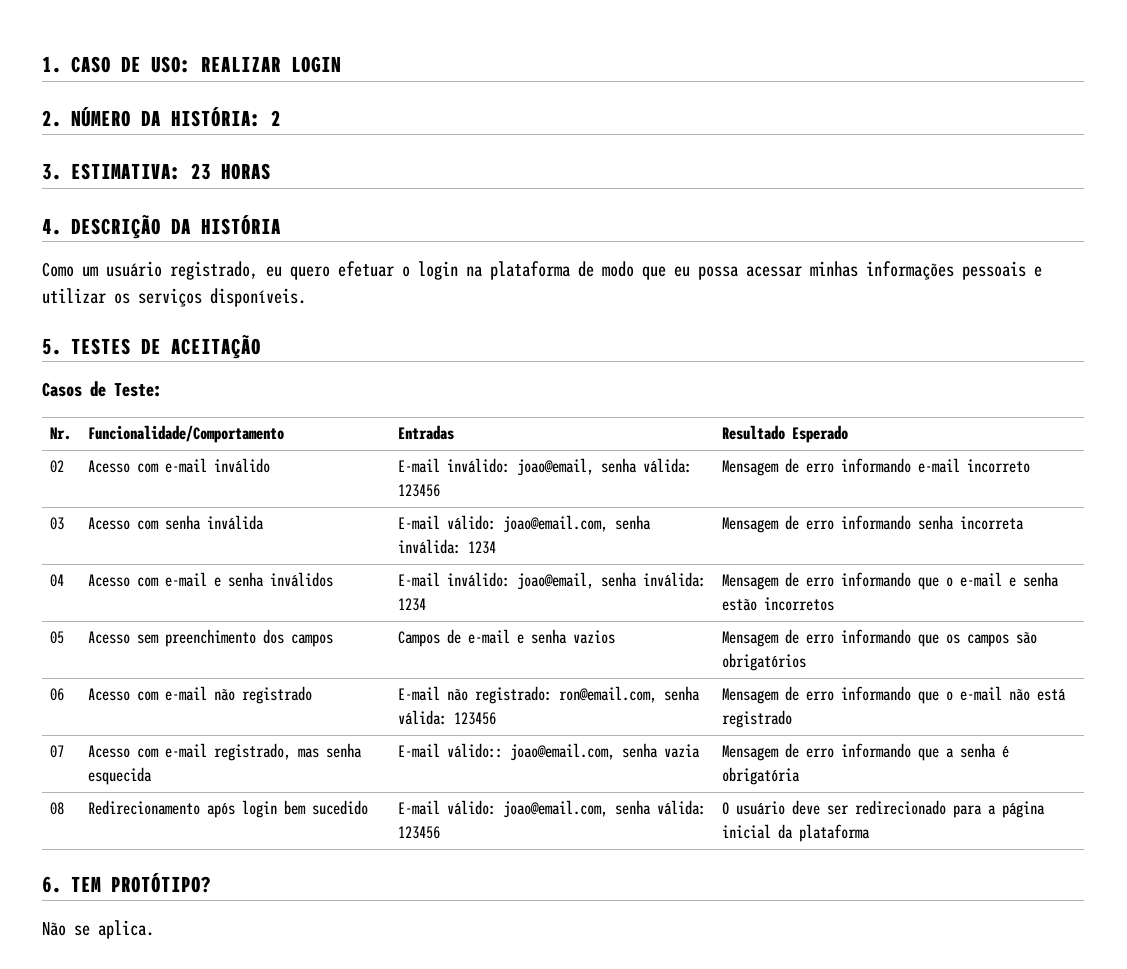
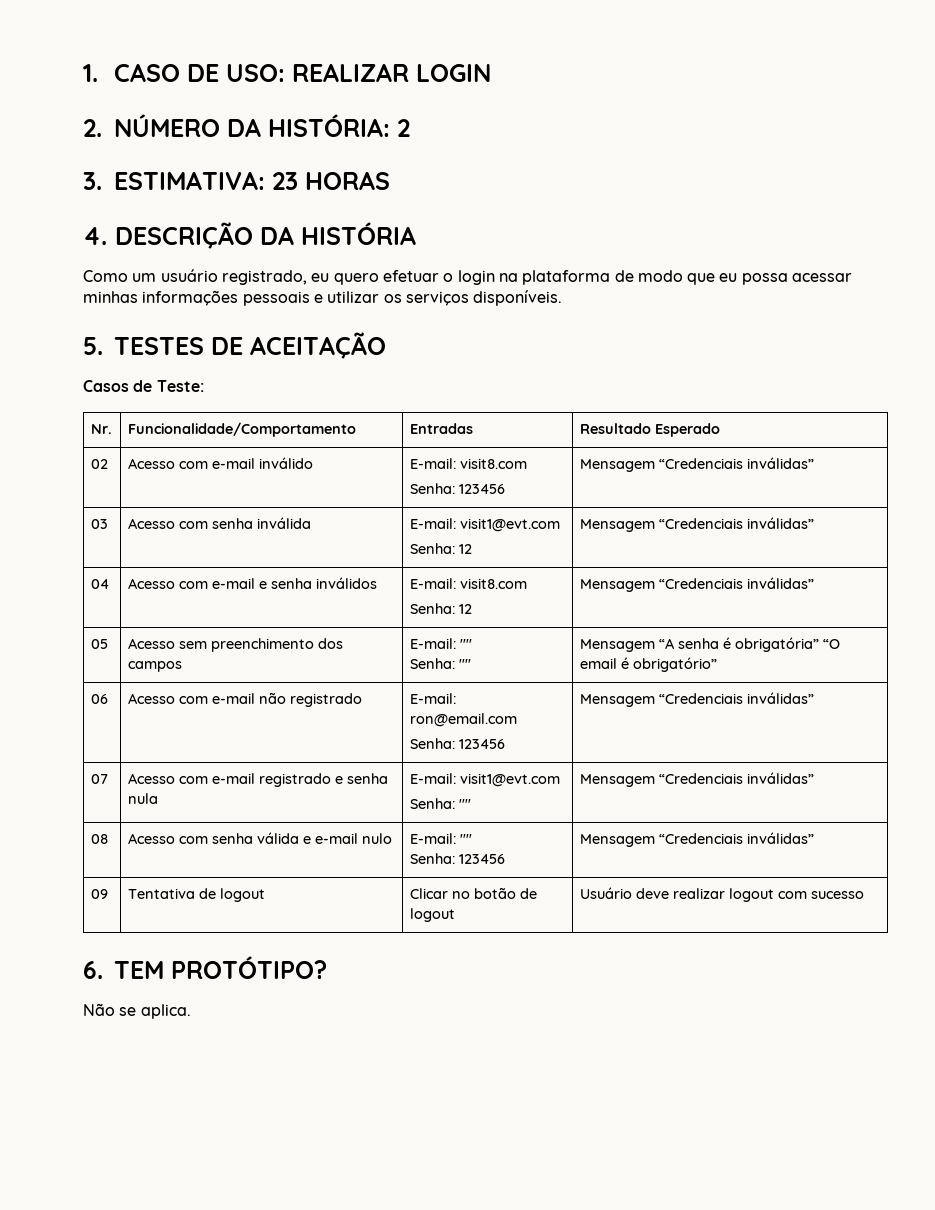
- 02 | Acesso com e-mail inválido | E-mail inválido: joao@email, senha válida: 123456 | Mensagem de erro informando e-mail incorreto
+ 02 | Acesso com e-mail inválido | E-mail: visit8.com
+ Senha: 123456 | Mensagem “Credenciais inválidas”
- 03 | Acesso com senha inválida | E-mail válido: joao@email.com, senha inválida: 1234 | Mensagem de erro informando senha incorreta
+ 03 | Acesso com senha inválida | E-mail: visit1@evt.com
+ Senha: 12 | Mensagem “Credenciais inválidas”
- 04 | Acesso com e-mail e senha inválidos | E-mail inválido: joao@email, senha inválida: 1234 | Mensagem de erro informando que o e-mail e senha estão incorretos
+ 04 | Acesso com e-mail e senha inválidos | E-mail: visit8.com
+ Senha: 12 | Mensagem “Credenciais inválidas”
- 05 | Acesso sem preenchimento dos campos | Campos de e-mail e senha vazios | Mensagem de erro informando que os campos são obrigatórios
+ 05 | Acesso sem preenchimento dos campos | E-mail: ""
+ Senha: "" | Mensagem “A senha é obrigatória” “O email é obrigatório”
- 06 | Acesso com e-mail não registrado | E-mail não registrado: ron@email.com, senha válida: 123456 | Mensagem de erro informando que o e-mail não está registrado
- 07 | Acesso com e-mail registrado, mas senha esquecida | E-mail válido:: joao@email.com, senha vazia | Mensagem de erro informando que a senha é obrigatória
- 08 | Redirecionamento após login bem sucedido | E-mail válido: joao@email.com, senha válida: 123456 | O usuário deve ser redirecionado para a página inicial da plataforma
+ 06 | Acesso com e-mail não registrado | E-mail: ron@email.com
+ Senha: 123456 | Mensagem “Credenciais inválidas”
+ 07 | Acesso com e-mail registrado e senha nula | E-mail: visit1@evt.com
+ Senha: "" | Mensagem “Credenciais inválidas”
+ 08 | Acesso com senha válida e e-mail nulo | E-mail: ""
+ Senha: 123456 | Mensagem “Credenciais inválidas”
+ 09 | Tentativa de logout | Clicar no botão de logout | Usuário deve realizar logout com sucesso

